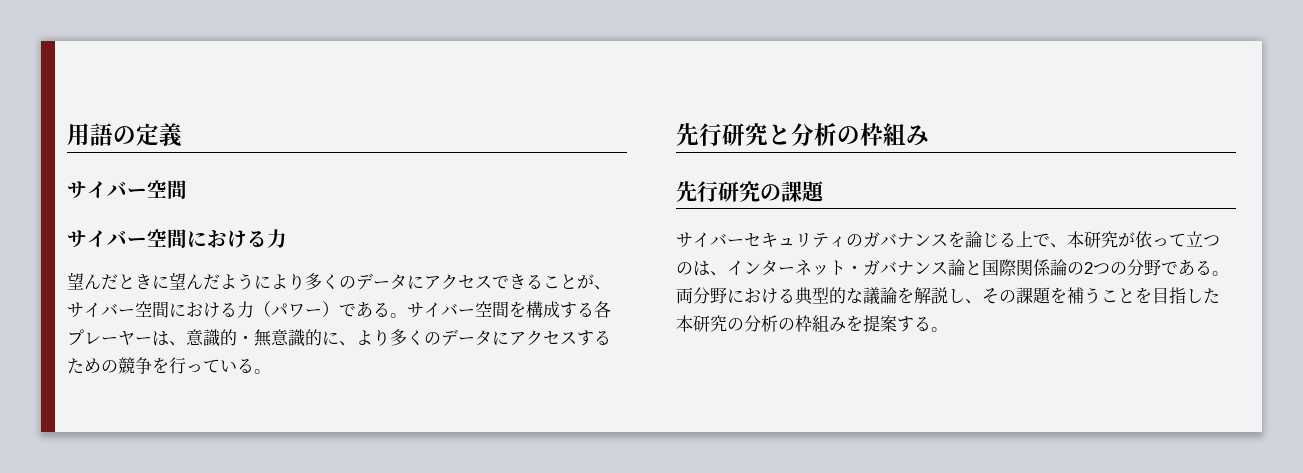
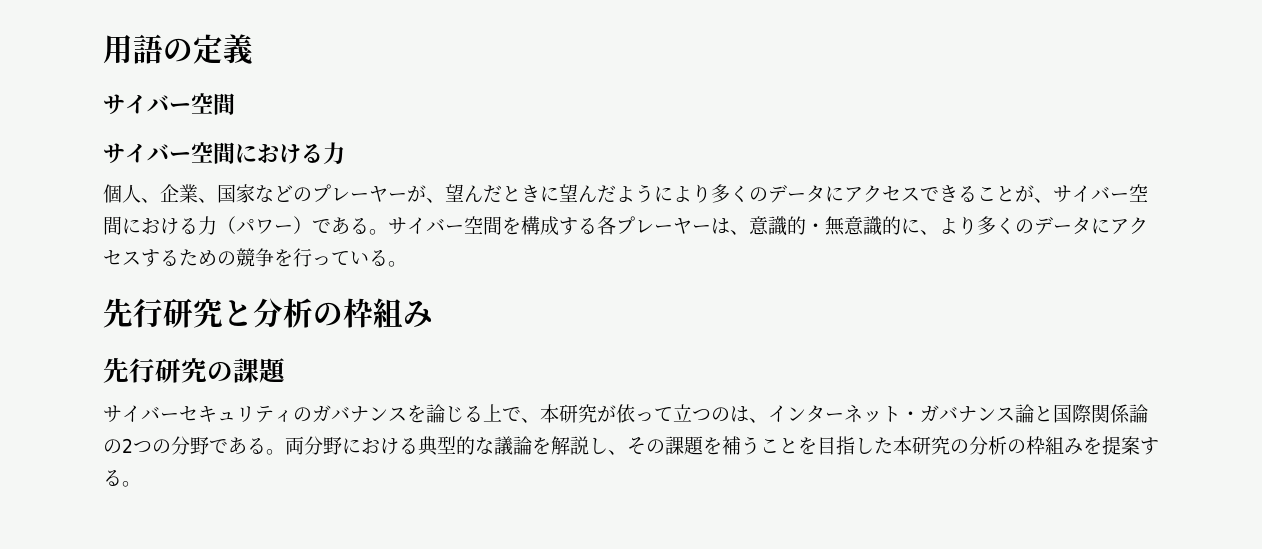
- 望んだときに望んだようにより多くのデータにアクセスできることが、サイバー空間における力（パワー）である。
+ 個人、企業、国家などのプレーヤーが、望んだときに望んだようにより多くのデータにアクセスできることが、サイバー空間における力（パワー）である。

